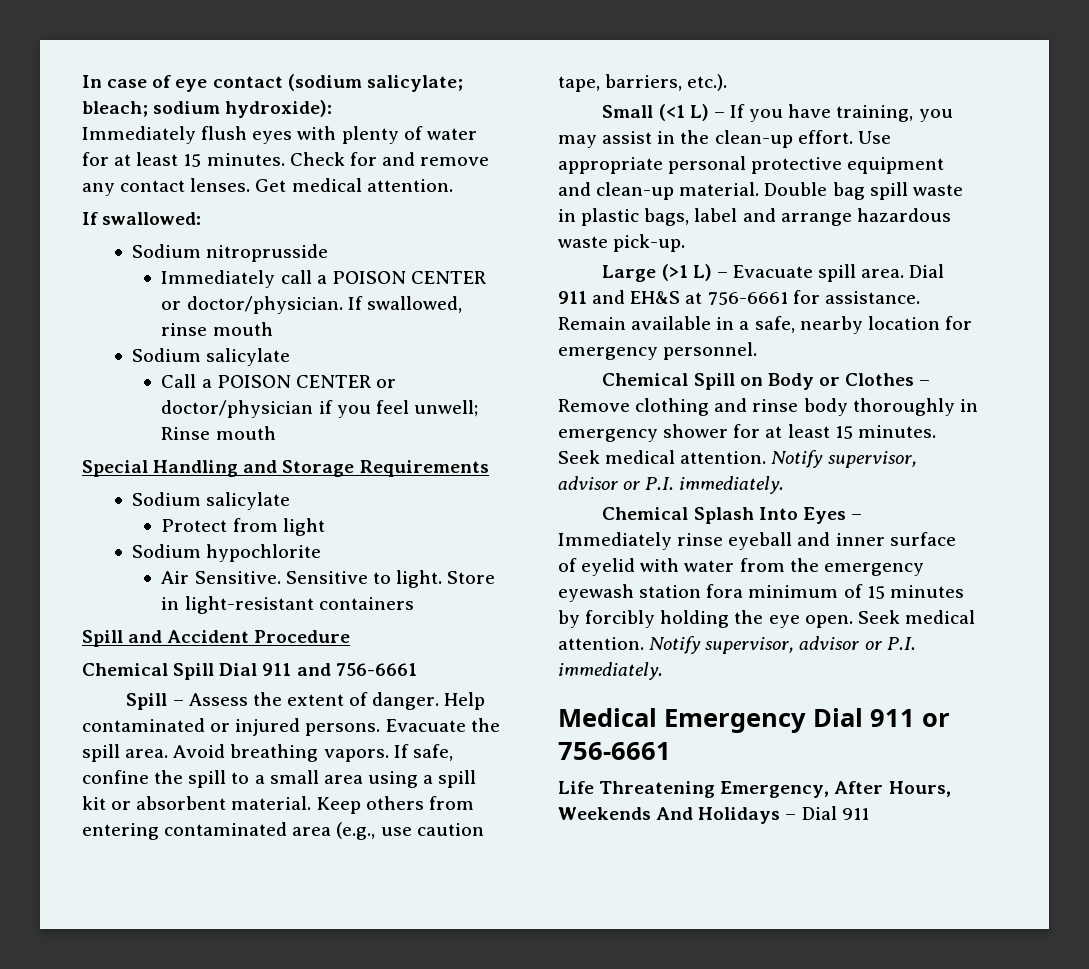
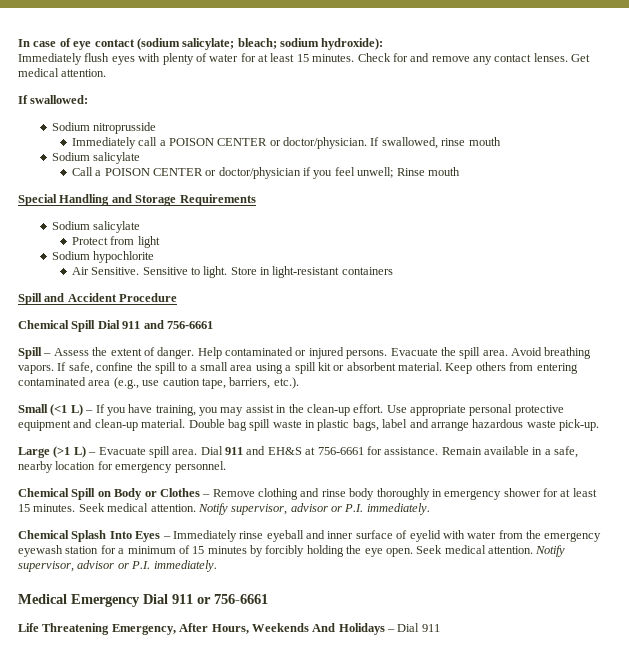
- Chemical Splash Into Eyes – Immediately rinse eyeball and inner surface of eyelid with water from the emergency eyewash station fora minimum of 15 minutes by forcibly holding the eye open.
+ Chemical Splash Into Eyes – Immediately rinse eyeball and inner surface of eyelid with water from the emergency eyewash station for a minimum of 15 minutes by forcibly holding the eye open.

